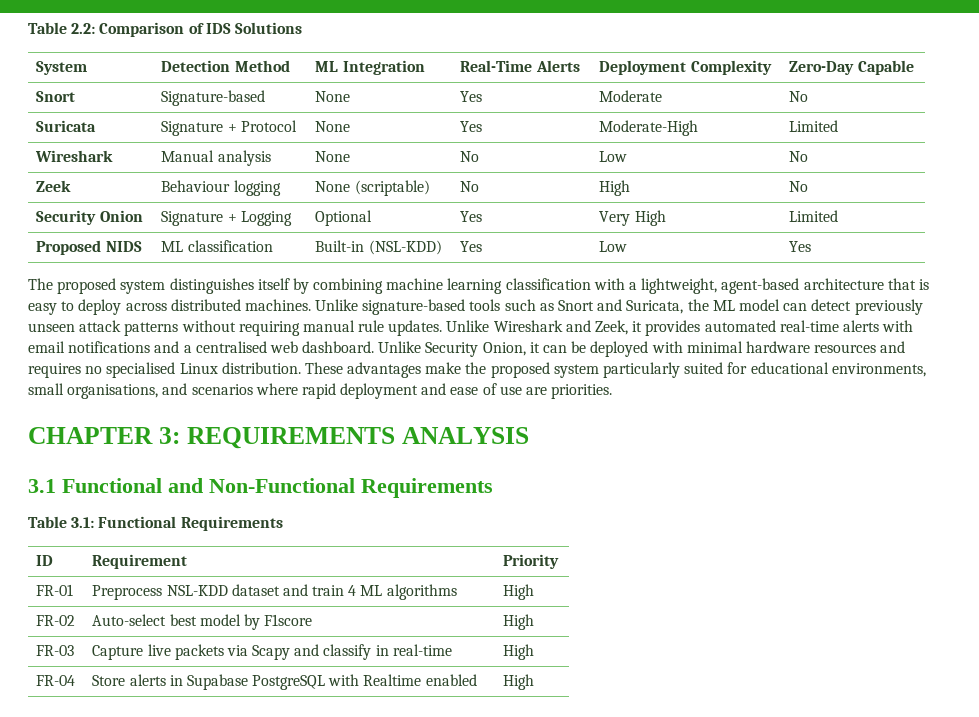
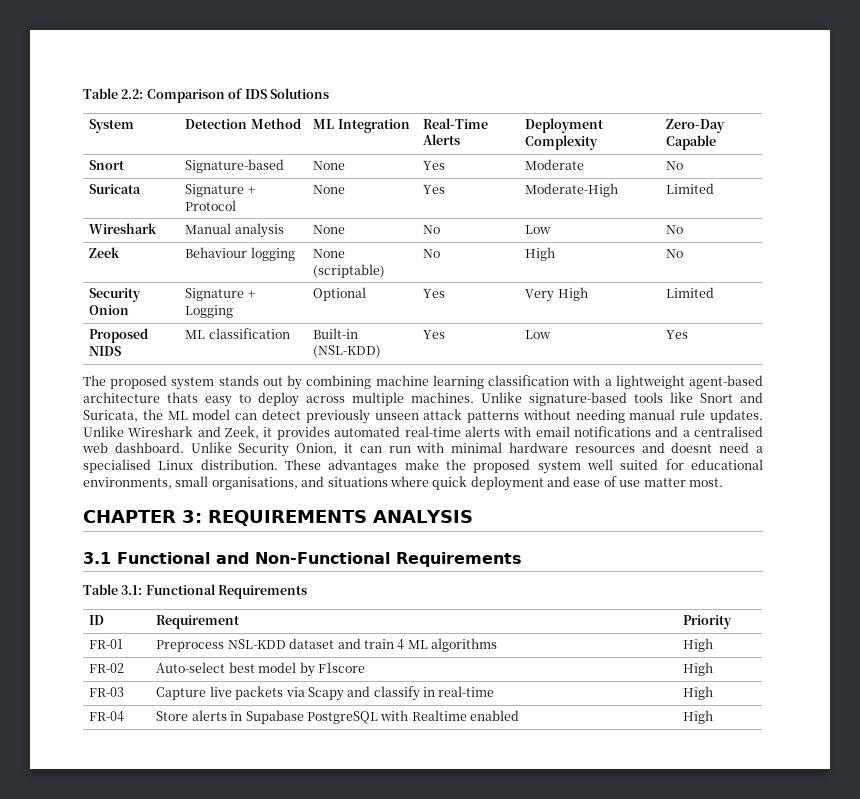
- The proposed system distinguishes itself by combining machine learning classification with a lightweight, agent-based architecture that is easy to deploy across distributed machines.
+ The proposed system stands out by combining machine learning classification with a lightweight agent-based architecture thats easy to deploy across multiple machines.
- Unlike signature-based tools such as Snort and Suricata, the ML model can detect previously unseen attack patterns without requiring manual rule updates.
+ Unlike signature-based tools like Snort and Suricata, the ML model can detect previously unseen attack patterns without needing manual rule updates.
- Unlike Security Onion, it can be deployed with minimal hardware resources and requires no specialised Linux distribution.
+ Unlike Security Onion, it can run with minimal hardware resources and doesnt need a specialised Linux distribution.
- These advantages make the proposed system particularly suited for educational environments, small organisations, and scenarios where rapid deployment and ease of use are priorities.
+ These advantages make the proposed system well suited for educational environments, small organisations, and situations where quick deployment and ease of use matter most.

